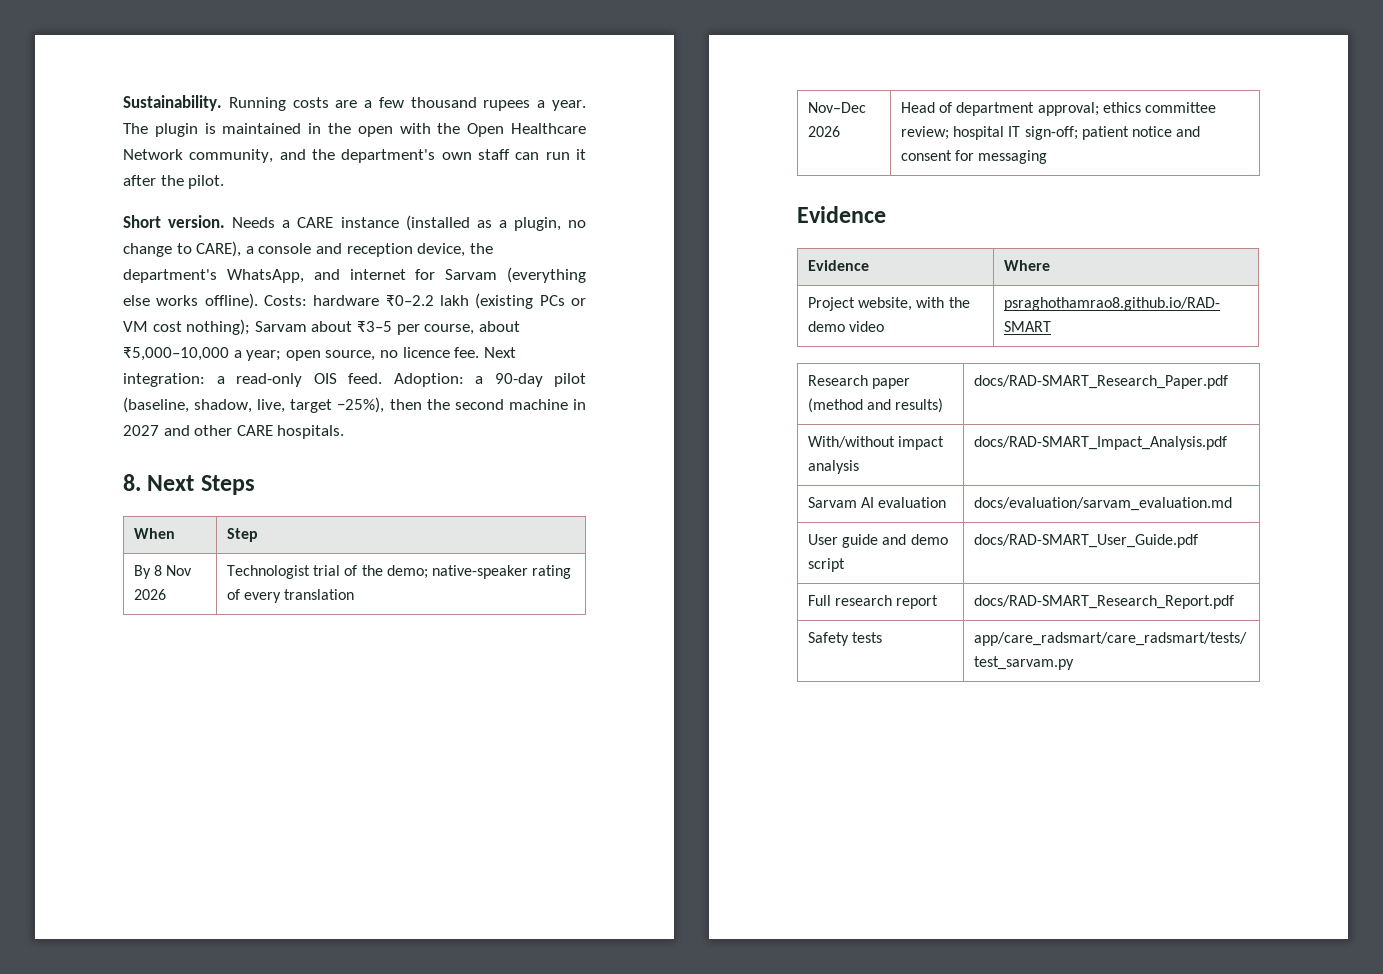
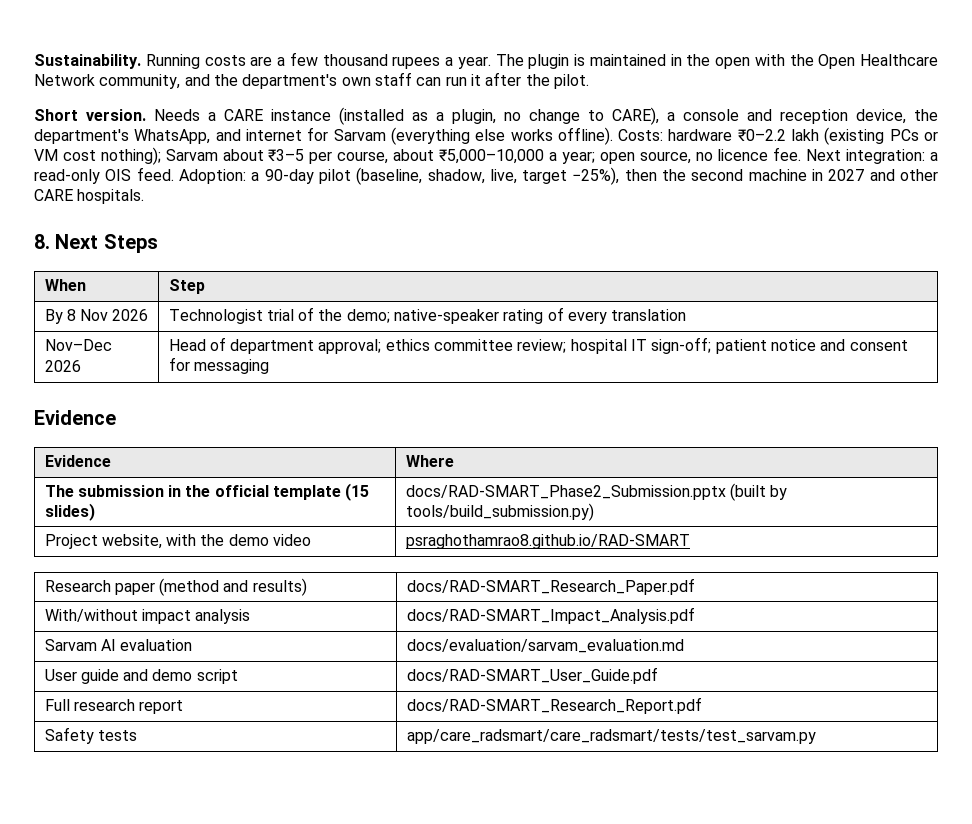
+ The submission in the official template (15 slides) | docs/RAD-SMART_Phase2_Submission.pptx (built by tools/build_submission.py)

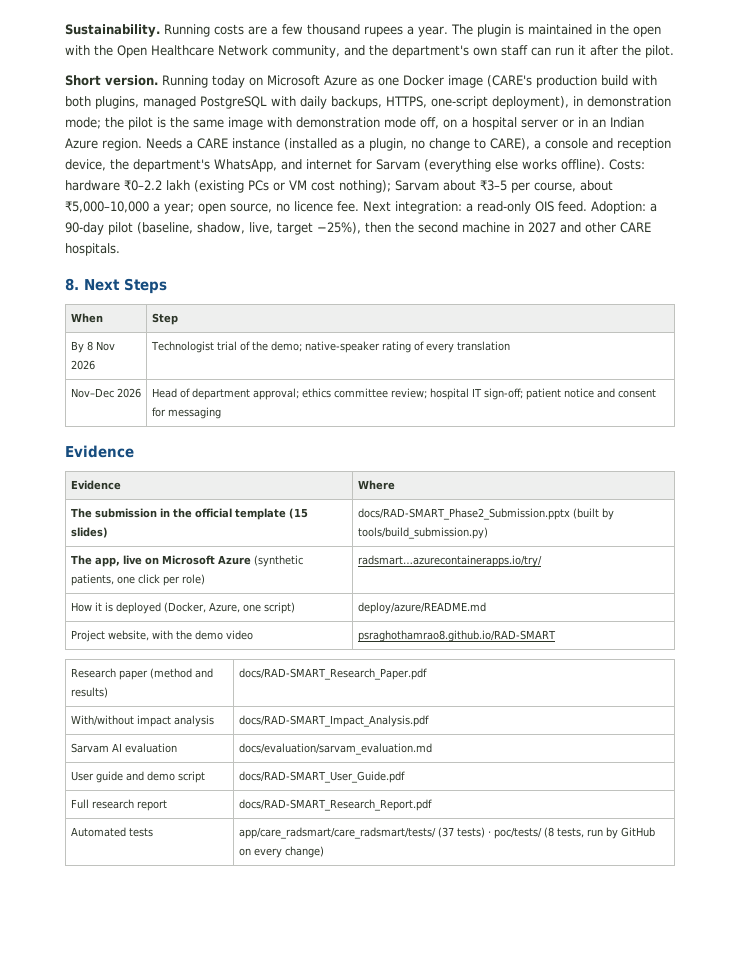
+ Running today on Microsoft Azure as one Docker image (CARE's production build with both plugins, managed PostgreSQL with daily backups, HTTPS, one-script deployment), in demonstration mode; the pilot is the same image with demonstration mode off, on a hospital server or in an Indian Azure region.
+ The app, live on Microsoft Azure (synthetic patients, one click per role) | radsmart…azurecontainerapps.io/try/
+ How it is deployed (Docker, Azure, one script) | deploy/azure/README.md
- Safety tests | app/care_radsmart/care_radsmart/tests/test_sarvam.py
+ Automated tests | app/care_radsmart/care_radsmart/tests/ (37 tests) · poc/tests/ (8 tests, run by GitHub on every change)

